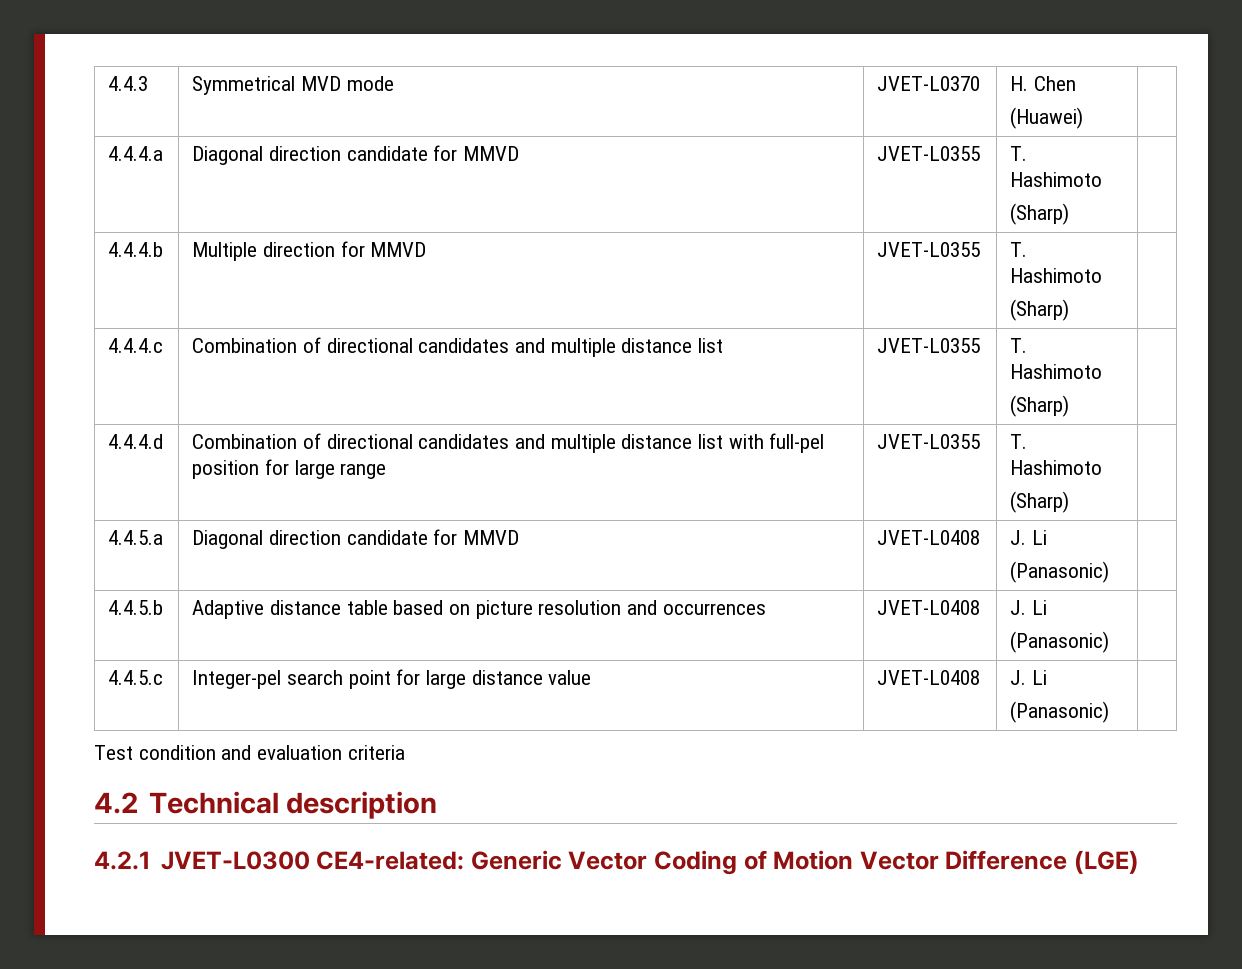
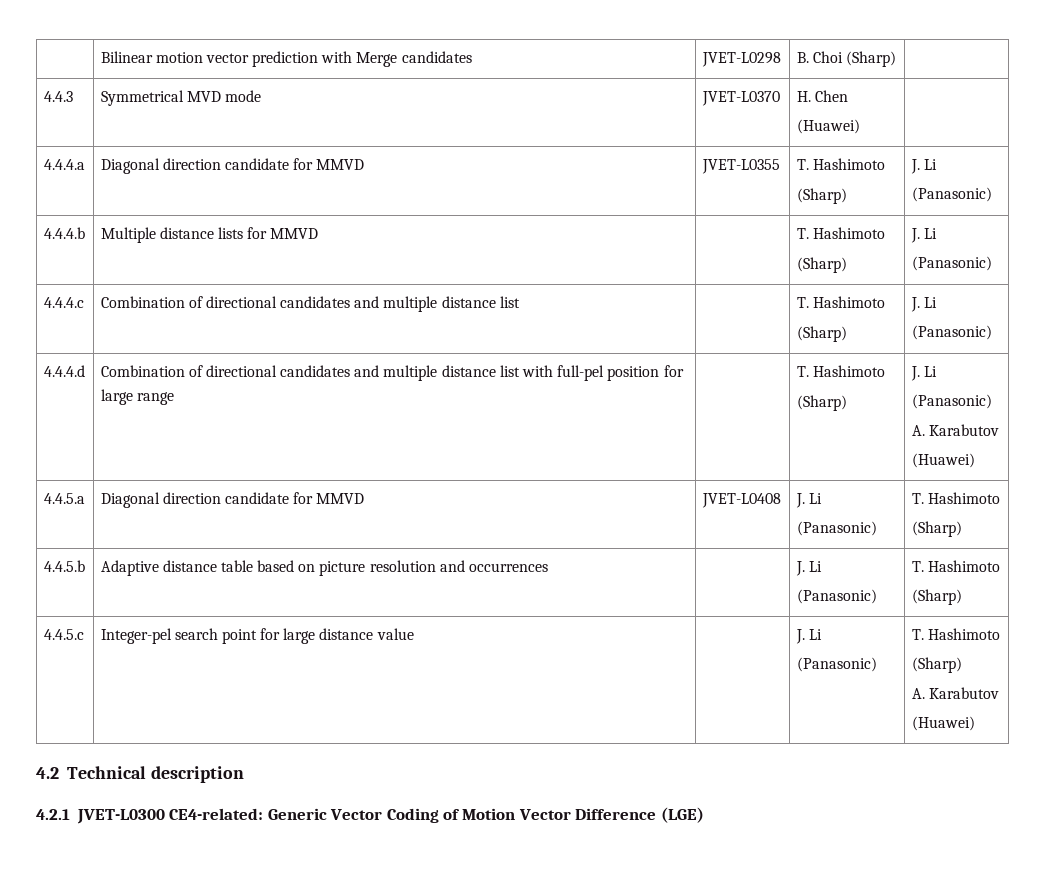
+ | Bilinear motion vector prediction with Merge candidates | JVET-L0298 | B. Choi (Sharp) |
  4.4.4.a | Diagonal direction candidate for MMVD | JVET-L0355 | T. Hashimoto
- (Sharp) |
+ (Sharp) | J. Li
+ (Panasonic)
- 4.4.4.b | Multiple direction for MMVD | JVET-L0355 | T. Hashimoto
- (Sharp) |
+ 4.4.4.b | Multiple distance lists for MMVD | | T. Hashimoto
+ (Sharp) | J. Li
+ (Panasonic)
- 4.4.4.c | Combination of directional candidates and multiple distance list | JVET-L0355 | T. Hashimoto
- (Sharp) |
+ 4.4.4.c | Combination of directional candidates and multiple distance list | | T. Hashimoto
+ (Sharp) | J. Li
+ (Panasonic)
- 4.4.4.d | Combination of directional candidates and multiple distance list with full-pel position for large range | JVET-L0355 | T. Hashimoto
- (Sharp) |
+ 4.4.4.d | Combination of directional candidates and multiple distance list with full-pel position for large range | | T. Hashimoto
+ (Sharp) | J. Li
+ (Panasonic)
+ A. Karabutov
+ (Huawei)
  4.4.5.a | Diagonal direction candidate for MMVD | JVET-L0408 | J. Li
- (Panasonic) |
+ (Panasonic) | T. Hashimoto
+ (Sharp)
- 4.4.5.b | Adaptive distance table based on picture resolution and occurrences | JVET-L0408 | J. Li
- (Panasonic) |
+ 4.4.5.b | Adaptive distance table based on picture resolution and occurrences | | J. Li
+ (Panasonic) | T. Hashimoto
+ (Sharp)
- 4.4.5.c | Integer-pel search point for large distance value | JVET-L0408 | J. Li
- (Panasonic) |
- Test condition and evaluation criteria
+ 4.4.5.c | Integer-pel search point for large distance value | | J. Li
+ (Panasonic) | T. Hashimoto
+ (Sharp)
+ A. Karabutov
+ (Huawei)

